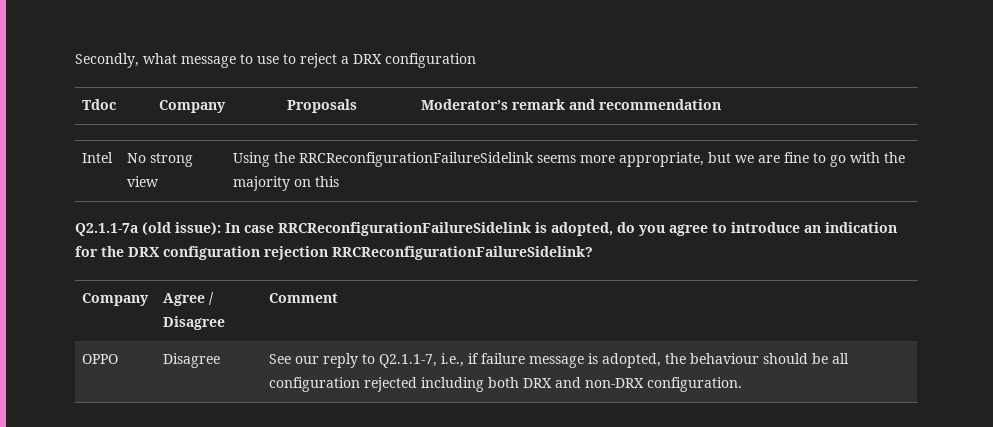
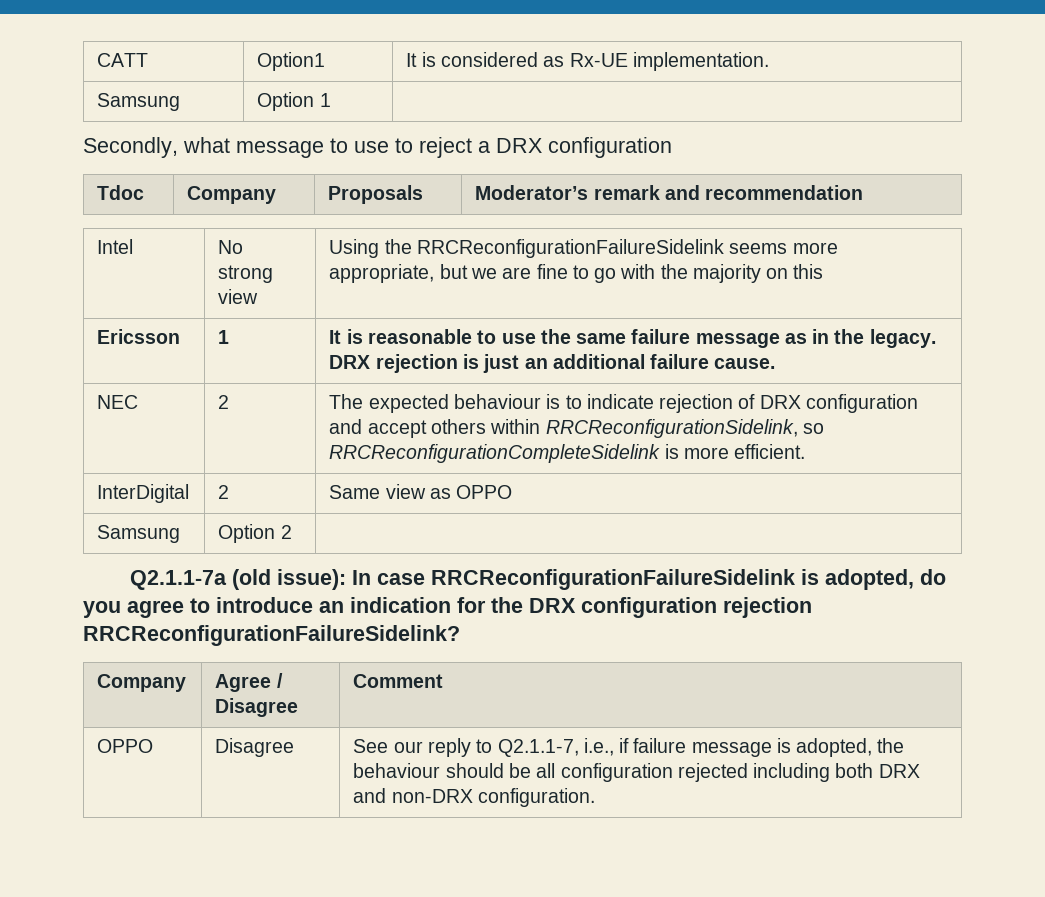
+ CATT | Option1 | It is considered as Rx-UE implementation.
+ Samsung | Option 1 |
+ Ericsson | 1 | It is reasonable to use the same failure message as in the legacy. DRX rejection is just an additional failure cause.
+ NEC | 2 | The expected behaviour is to indicate rejection of DRX configuration and accept others within RRCReconfigurationSidelink, so RRCReconfigurationCompleteSidelink is more efficient.
+ InterDigital | 2 | Same view as OPPO
+ Samsung | Option 2 |

